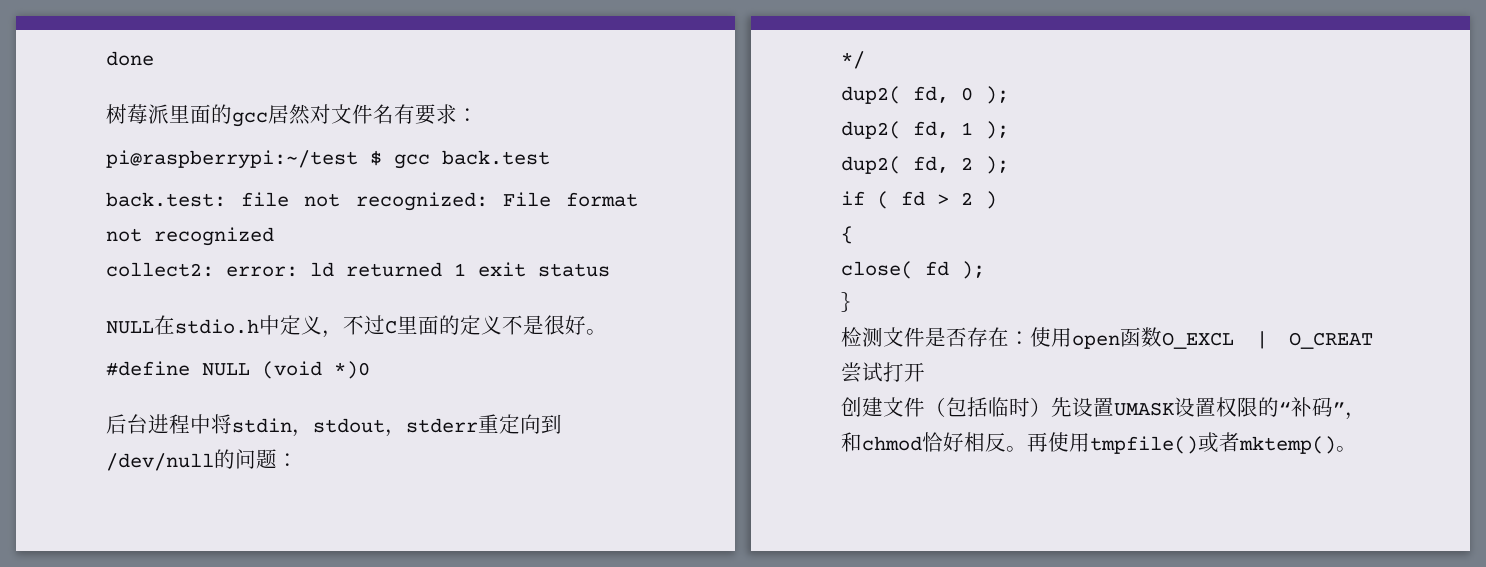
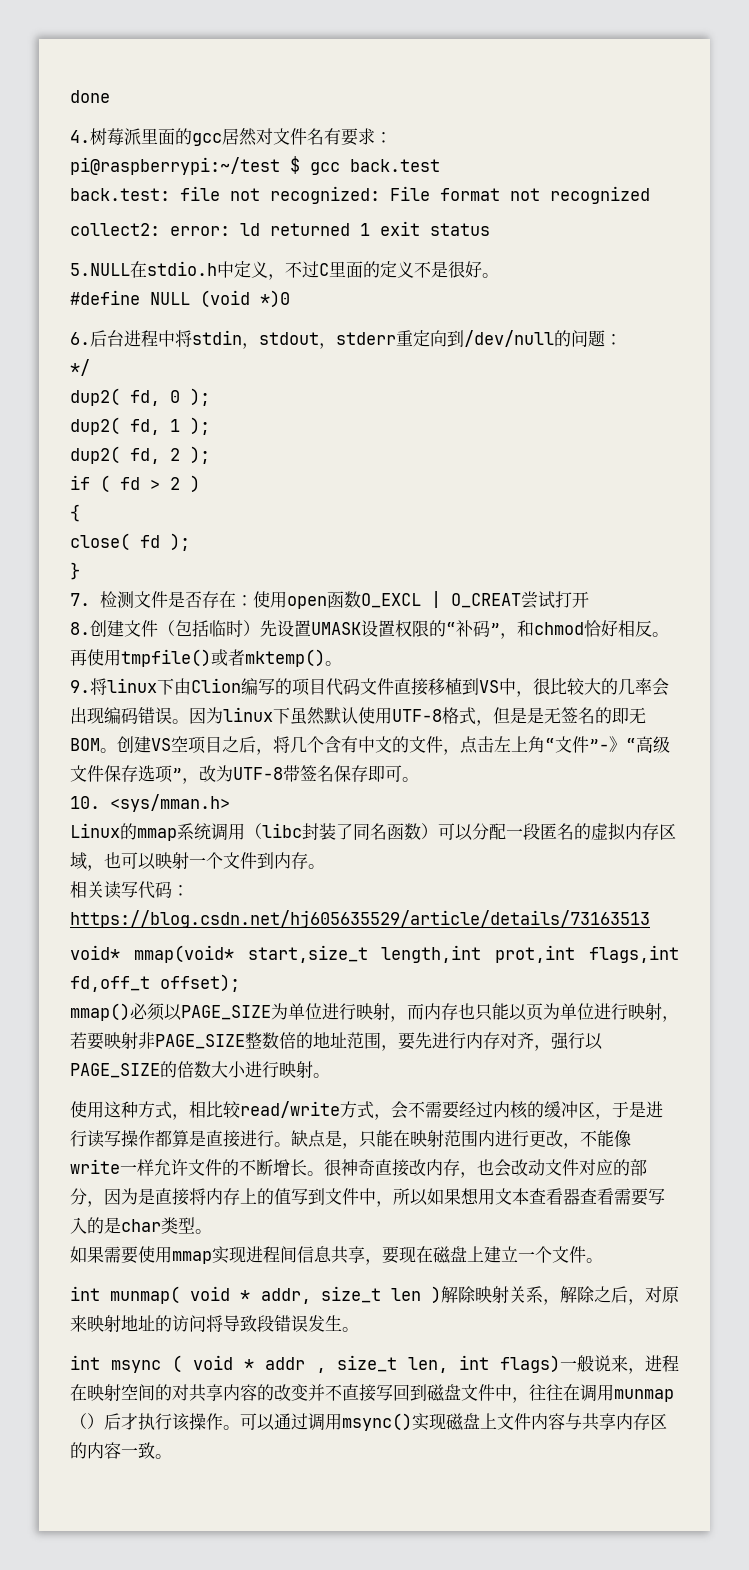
- 树莓派里面的gcc居然对文件名有要求：
+ 4.树莓派里面的gcc居然对文件名有要求：
- NULL在stdio.h中定义，不过C里面的定义不是很好。
+ 5.NULL在stdio.h中定义，不过C里面的定义不是很好。
- 后台进程中将stdin，stdout，stderr重定向到/dev/null的问题：
+ 6.后台进程中将stdin，stdout，stderr重定向到/dev/null的问题：
- 检测文件是否存在：使用open函数O_EXCL | O_CREAT尝试打开
+ 7.检测文件是否存在：使用open函数O_EXCL | O_CREAT尝试打开
- 创建文件（包括临时）先设置UMASK设置权限的“补码”，和chmod恰好相反。
+ 8.创建文件（包括临时）先设置UMASK设置权限的“补码”，和chmod恰好相反。
+ 9.将linux下由Clion编写的项目代码文件直接移植到VS中，很比较大的几率会出现编码错误。因为linux下虽然默认使用UTF-8格式，但是是无签名的即无BOM。创建VS空项目之后，将几个含有中文的文件，点击左上角“文件”-》“高级文件保存选项”，改为UTF-8带签名保存即可。
+ 10. <sys/mman.h>
+ Linux的mmap系统调用（libc封装了同名函数）可以分配一段匿名的虚拟内存区域，也可以映射一个文件到内存。
+ 相关读写代码：https://blog.csdn.net/hj605635529/article/details/73163513
+ void* mmap(void* start,size_t length,int prot,int flags,int fd,off_t offset);
+ mmap()必须以PAGE_SIZE为单位进行映射，而内存也只能以页为单位进行映射，若要映射非PAGE_SIZE整数倍的地址范围，要先进行内存对齐，强行以PAGE_SIZE的倍数大小进行映射。
+ 使用这种方式，相比较read/write方式，会不需要经过内核的缓冲区，于是进行读写操作都算是直接进行。缺点是，只能在映射范围内进行更改，不能像write一样允许文件的不断增长。很神奇直接改内存，也会改动文件对应的部分，因为是直接将内存上的值写到文件中，所以如果想用文本查看器查看需要写入的是char类型。
+ 如果需要使用mmap实现进程间信息共享，要现在磁盘上建立一个文件。
+ int munmap( void * addr, size_t len )解除映射关系，解除之后，对原来映射地址的访问将导致段错误发生。
+ int msync ( void * addr , size_t len, int flags)一般说来，进程在映射空间的对共享内容的改变并不直接写回到磁盘文件中，往往在调用munmap（）后才执行该操作。可以通过调用msync()实现磁盘上文件内容与共享内存区的内容一致。

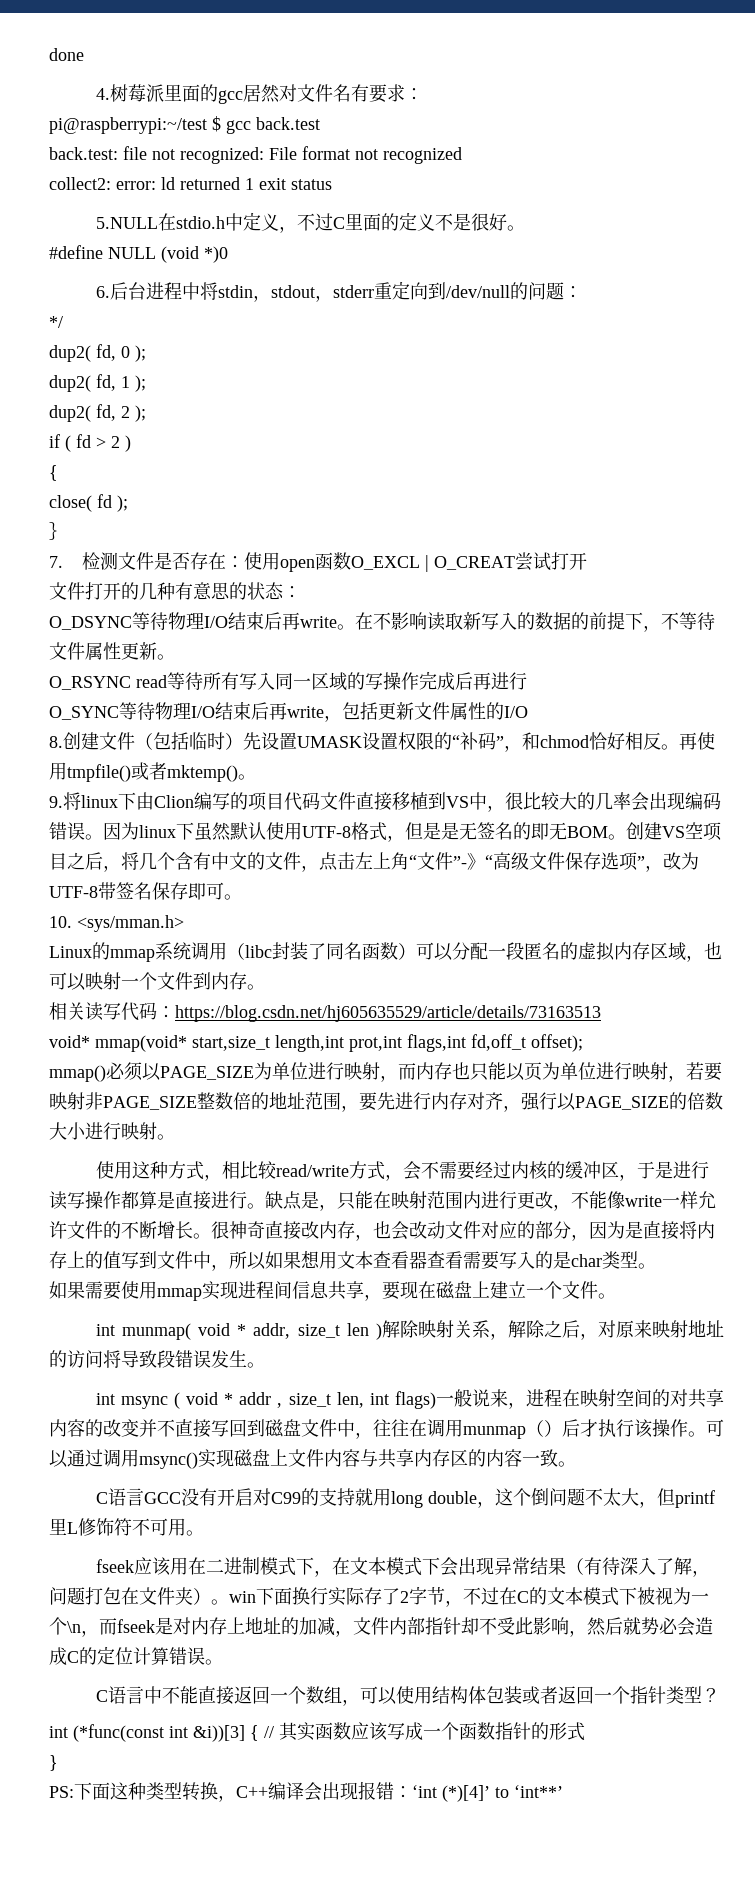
+ 文件打开的几种有意思的状态：
+ O_DSYNC等待物理I/O结束后再write。在不影响读取新写入的数据的前提下，不等待文件属性更新。
+ O_RSYNC read等待所有写入同一区域的写操作完成后再进行
+ O_SYNC等待物理I/O结束后再write，包括更新文件属性的I/O
+ C语言GCC没有开启对C99的支持就用long double，这个倒问题不太大，但printf里L修饰符不可用。
+ fseek应该用在二进制模式下，在文本模式下会出现异常结果（有待深入了解，问题打包在文件夹）。win下面换行实际存了2字节，不过在C的文本模式下被视为一个\n，而fseek是对内存上地址的加减，文件内部指针却不受此影响，然后就势必会造成C的定位计算错误。
+ C语言中不能直接返回一个数组，可以使用结构体包装或者返回一个指针类型？
+ int (*func(const int &i))[3] { // 其实函数应该写成一个函数指针的形式
+ }
+ PS:下面这种类型转换，C++编译会出现报错：‘int (*)[4]’ to ‘int**’

